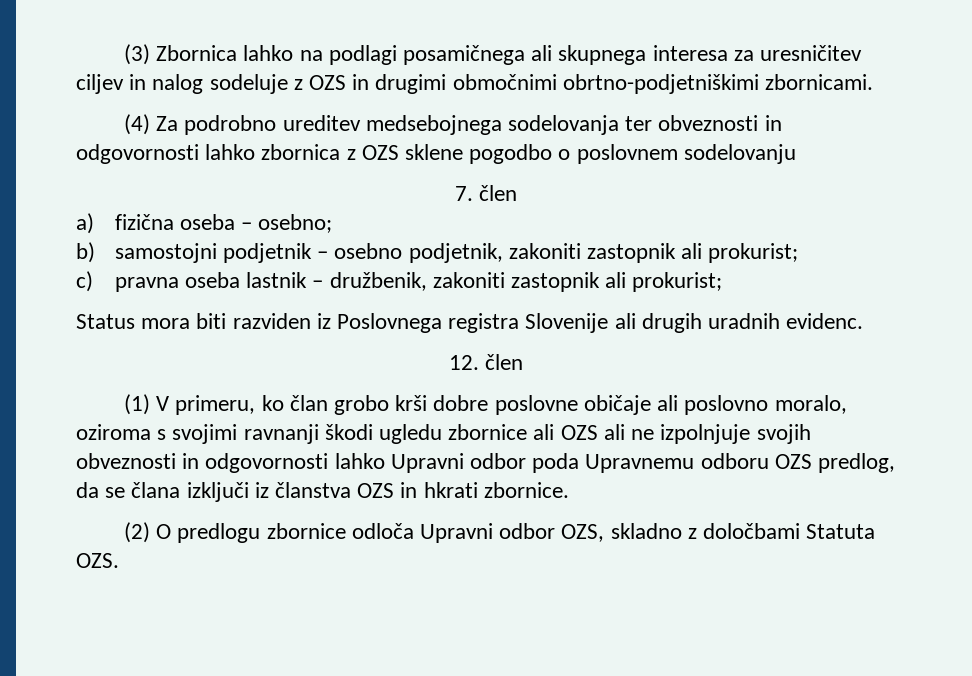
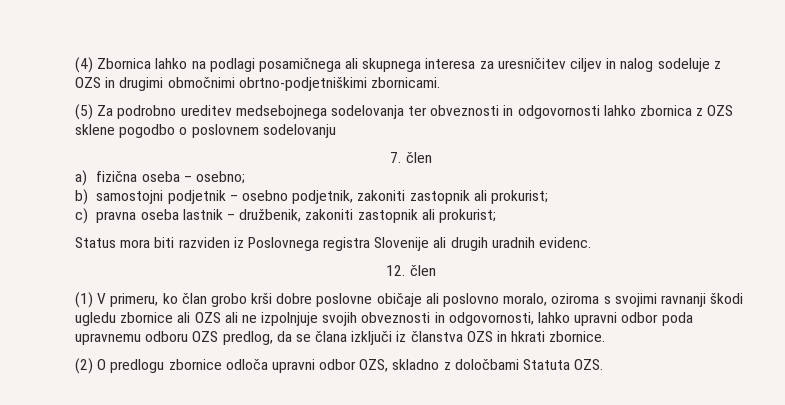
- (3) Zbornica lahko na podlagi posamičnega ali skupnega interesa za uresničitev ciljev in nalog sodeluje z OZS in drugimi območnimi obrtno-podjetniškimi zbornicami.
+ (4) Zbornica lahko na podlagi posamičnega ali skupnega interesa za uresničitev ciljev in nalog sodeluje z OZS in drugimi območnimi obrtno-podjetniškimi zbornicami.
- (4) Za podrobno ureditev medsebojnega sodelovanja ter obveznosti in odgovornosti lahko zbornica z OZS sklene pogodbo o poslovnem sodelovanju
+ (5) Za podrobno ureditev medsebojnega sodelovanja ter obveznosti in odgovornosti lahko zbornica z OZS sklene pogodbo o poslovnem sodelovanju
- (1) V primeru, ko član grobo krši dobre poslovne običaje ali poslovno moralo, oziroma s svojimi ravnanji škodi ugledu zbornice ali OZS ali ne izpolnjuje svojih obveznosti in odgovornosti lahko Upravni odbor poda Upravnemu odboru OZS predlog, da se člana izključi iz članstva OZS in hkrati zbornice.
+ (1) V primeru, ko član grobo krši dobre poslovne običaje ali poslovno moralo, oziroma s svojimi ravnanji škodi ugledu zbornice ali OZS ali ne izpolnjuje svojih obveznosti in odgovornosti, lahko upravni odbor poda upravnemu odboru OZS predlog, da se člana izključi iz članstva OZS in hkrati zbornice.
- (2) O predlogu zbornice odloča Upravni odbor OZS, skladno z določbami Statuta OZS.
+ (2) O predlogu zbornice odloča upravni odbor OZS, skladno z določbami Statuta OZS.

